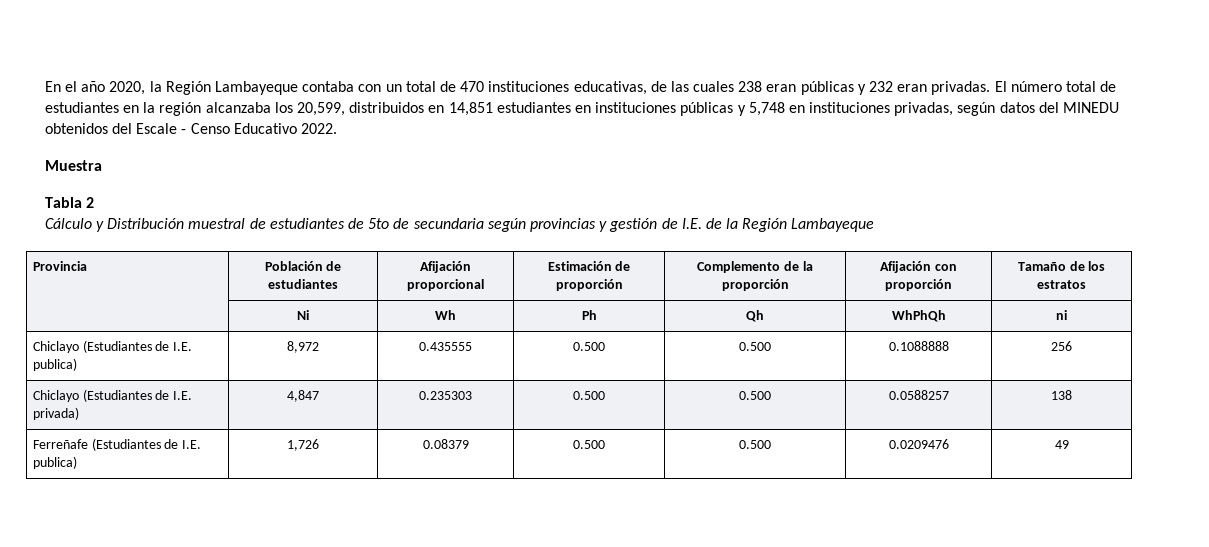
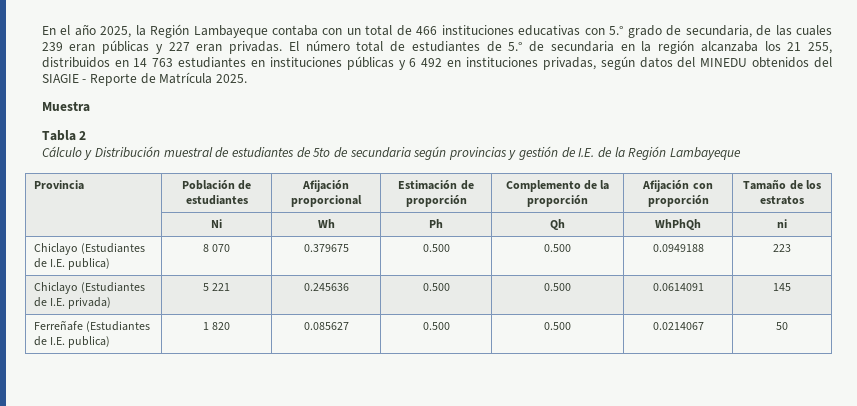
- En el año 2020, la Región Lambayeque contaba con un total de 470 instituciones educativas, de las cuales 238 eran públicas y 232 eran privadas.
+ En el año 2025, la Región Lambayeque contaba con un total de 466 instituciones educativas con 5.° grado de secundaria, de las cuales 239 eran públicas y 227 eran privadas.
- El número total de estudiantes en la región alcanzaba los 20,599, distribuidos en 14,851 estudiantes en instituciones públicas y 5,748 en instituciones privadas, según datos del MINEDU obtenidos del Escale - Censo Educativo 2022.
+ El número total de estudiantes de 5.° de secundaria en la región alcanzaba los 21 255, distribuidos en 14 763 estudiantes en instituciones públicas y 6 492 en instituciones privadas, según datos del MINEDU obtenidos del SIAGIE - Reporte de Matrícula 2025.
- Chiclayo (Estudiantes de I.E. publica) | 8,972 | 0.435555 | 0.500 | 0.500 | 0.1088888 | 256
+ Chiclayo (Estudiantes de I.E. publica) | 8 070 | 0.379675 | 0.500 | 0.500 | 0.0949188 | 223
- Chiclayo (Estudiantes de I.E. privada) | 4,847 | 0.235303 | 0.500 | 0.500 | 0.0588257 | 138
+ Chiclayo (Estudiantes de I.E. privada) | 5 221 | 0.245636 | 0.500 | 0.500 | 0.0614091 | 145
- Ferreñafe (Estudiantes de I.E. publica) | 1,726 | 0.08379 | 0.500 | 0.500 | 0.0209476 | 49
+ Ferreñafe (Estudiantes de I.E. publica) | 1 820 | 0.085627 | 0.500 | 0.500 | 0.0214067 | 50

